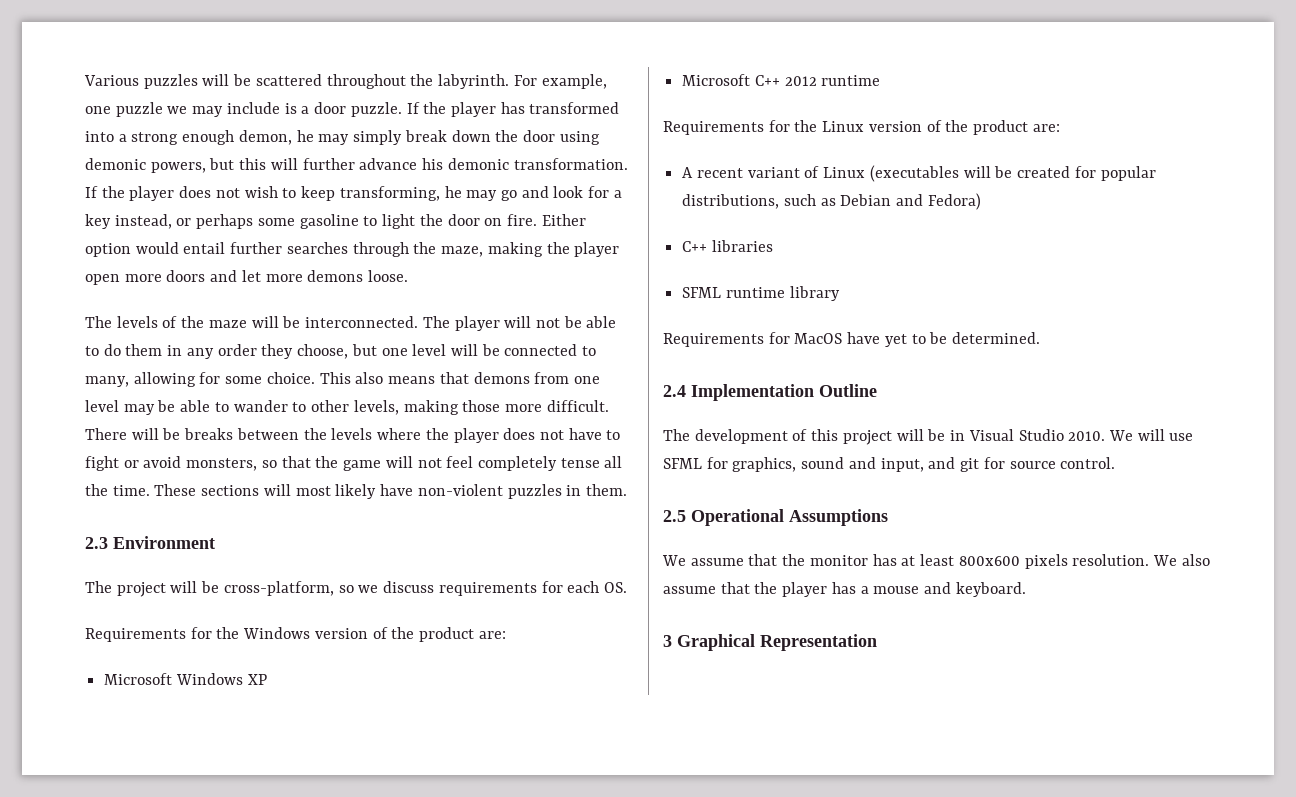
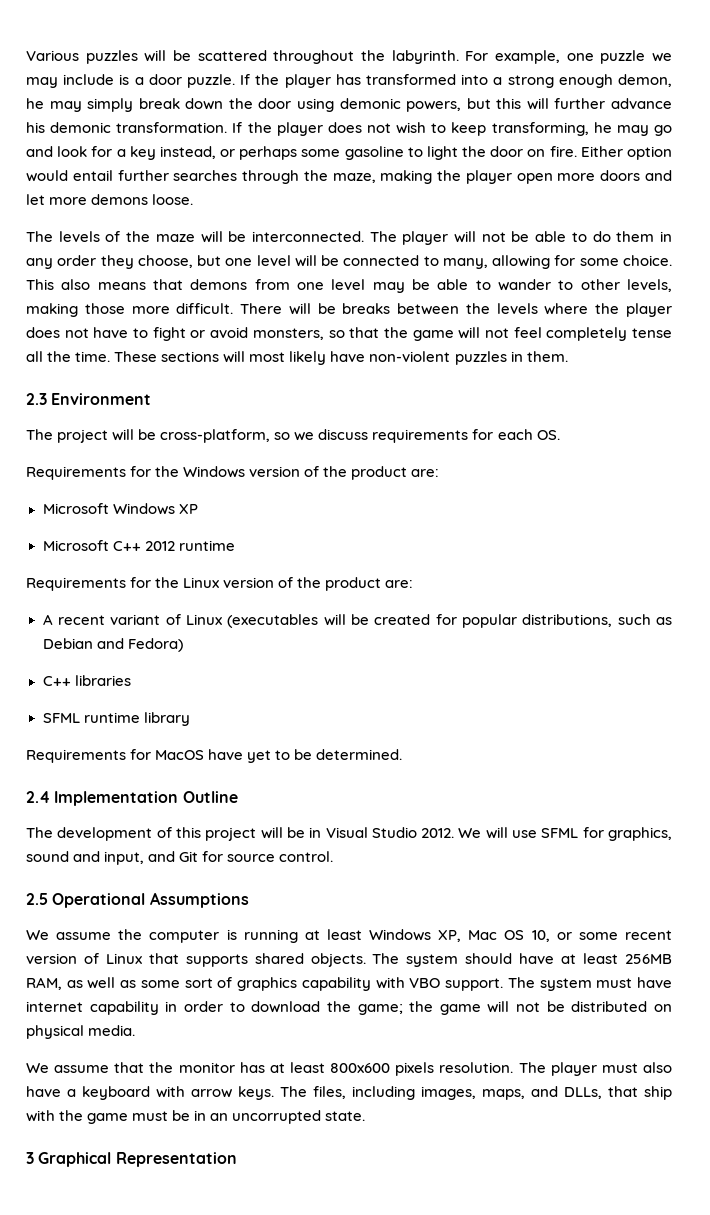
- The development of this project will be in Visual Studio 2010.
+ The development of this project will be in Visual Studio 2012.
- We will use SFML for graphics, sound and input, and git for source control.
+ We will use SFML for graphics, sound and input, and Git for source control.
+ We assume the computer is running at least Windows XP, Mac OS 10, or some recent version of Linux that supports shared objects. The system should have at least 256MB RAM, as well as some sort of graphics capability with VBO support. The system must have internet capability in order to download the game; the game will not be distributed on physical media.
- We also assume that the player has a mouse and keyboard.
+ The player must also have a keyboard with arrow keys. The files, including images, maps, and DLLs, that ship with the game must be in an uncorrupted state.

